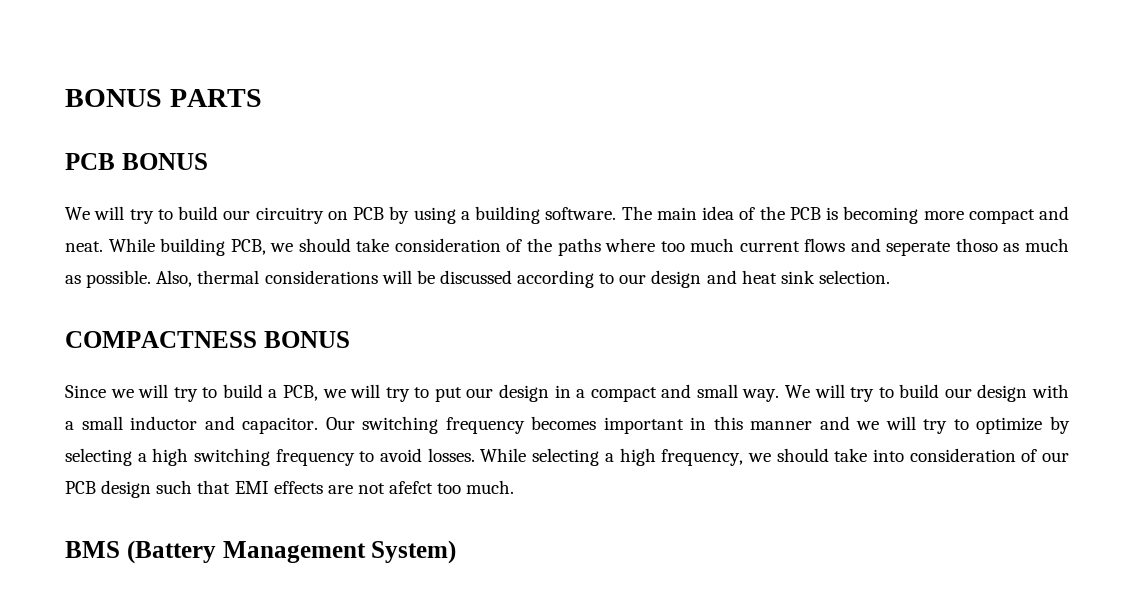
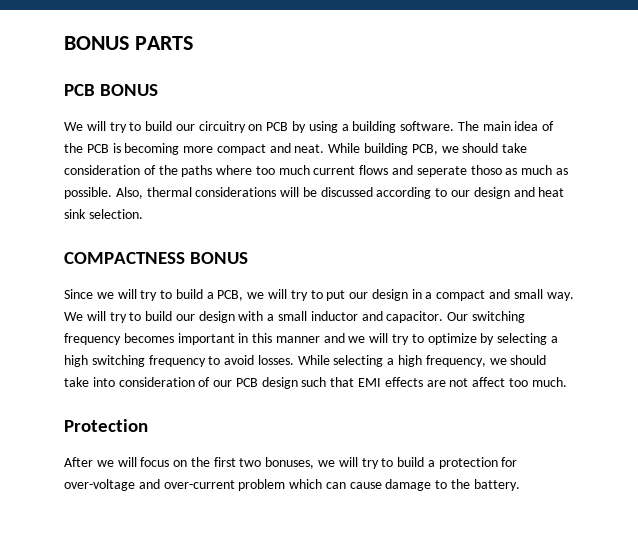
- While selecting a high frequency, we should take into consideration of our PCB design such that EMI effects are not afefct too much.
+ While selecting a high frequency, we should take into consideration of our PCB design such that EMI effects are not affect too much.
- BMS (Battery Management System)
+ Protection
+ After we will focus on the first two bonuses, we will try to build a protection for over-voltage and over-current problem which can cause damage to the battery.

